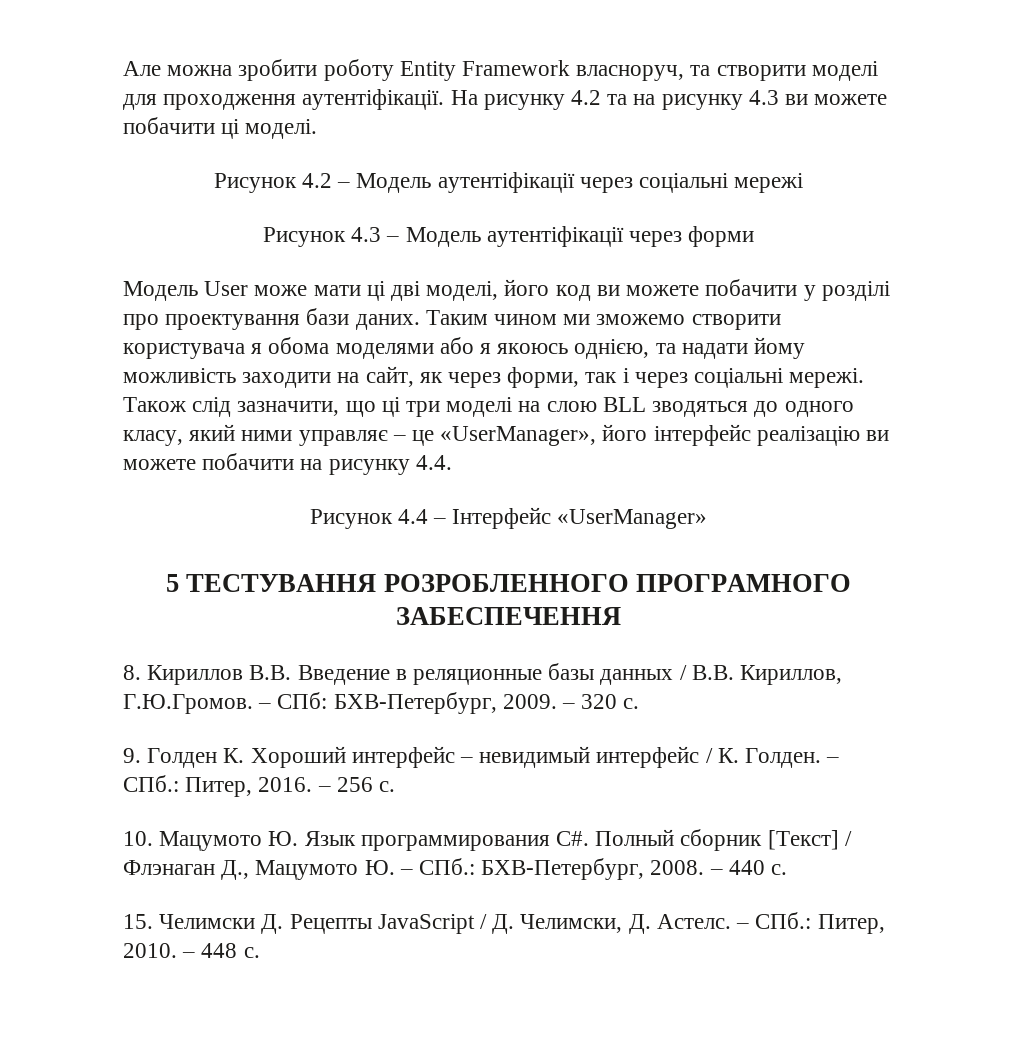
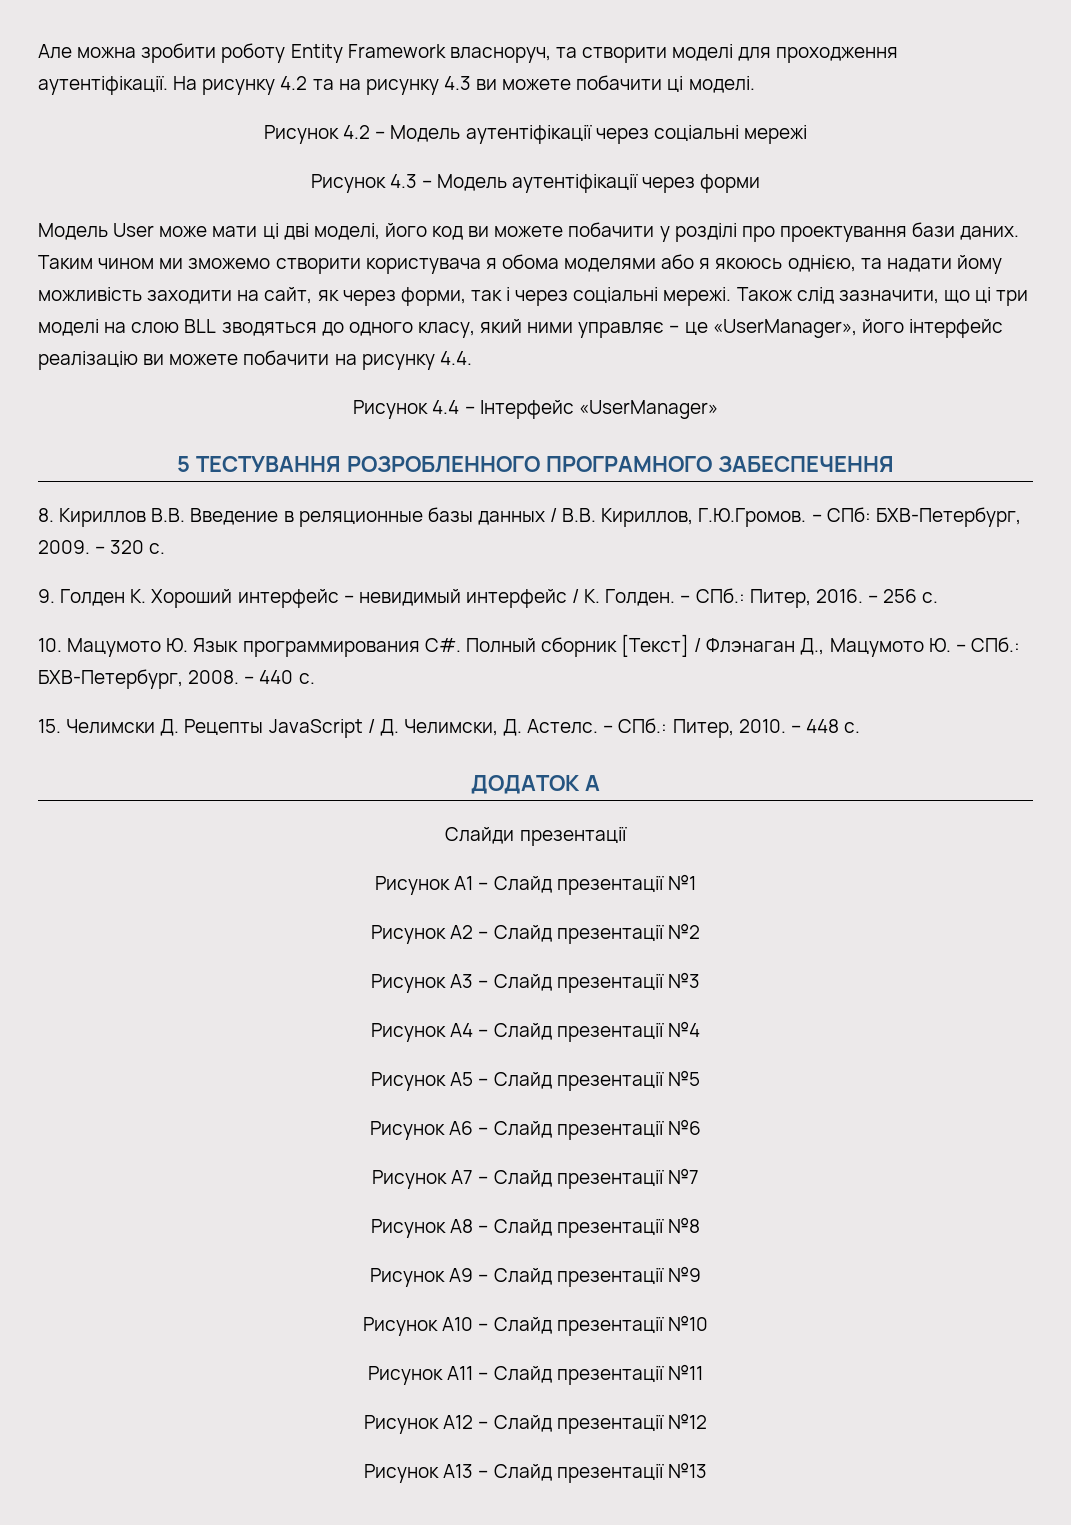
+ ДОДАТОК А
+ Слайди презентації
+ Рисунок А1 – Слайд презентації №1
+ Рисунок А2 – Слайд презентації №2
+ Рисунок А3 – Слайд презентації №3
+ Рисунок А4 – Слайд презентації №4
+ Рисунок А5 – Слайд презентації №5
+ Рисунок А6 – Слайд презентації №6
+ Рисунок А7 – Слайд презентації №7
+ Рисунок А8 – Слайд презентації №8
+ Рисунок А9 – Слайд презентації №9
+ Рисунок А10 – Слайд презентації №10
+ Рисунок А11 – Слайд презентації №11
+ Рисунок А12 – Слайд презентації №12
+ Рисунок А13 – Слайд презентації №13

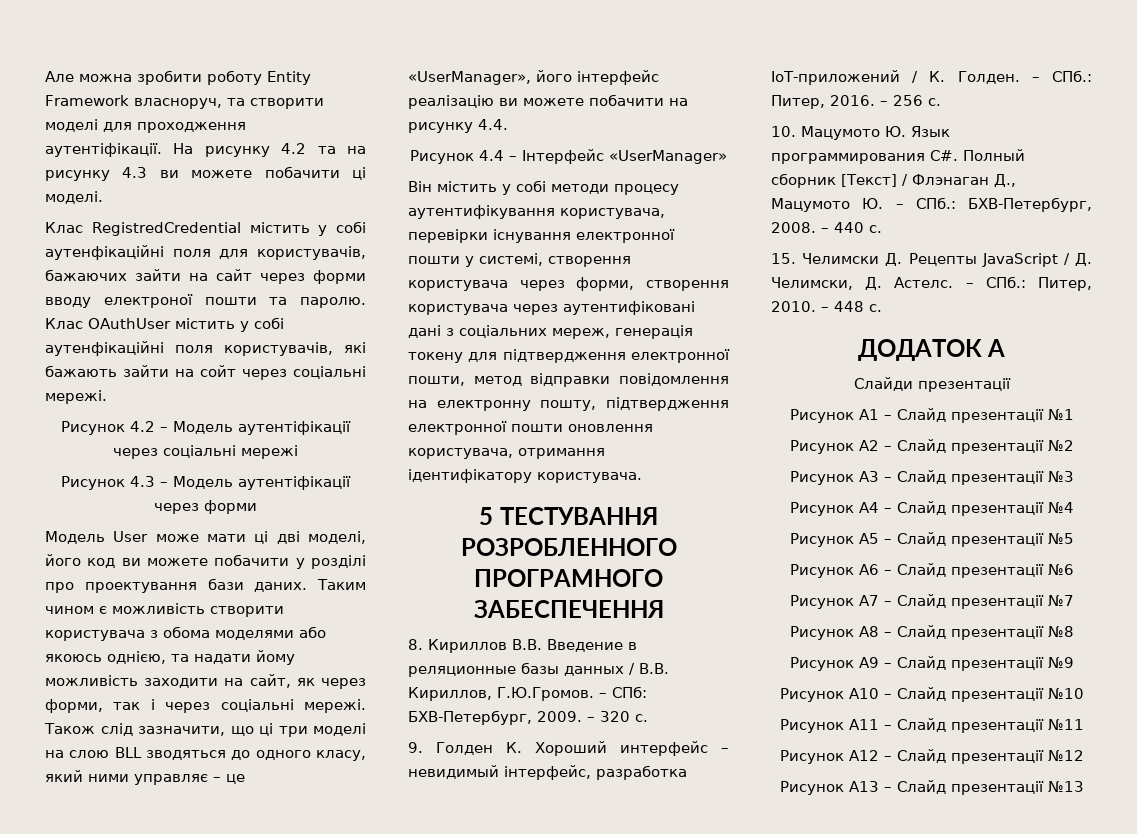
+ Клас RegistredCredential містить у собі аутенфікаційні поля для користувачів, бажаючих зайти на сайт через форми вводу електроної пошти та паролю. Клас OAuthUser містить у собі аутенфікаційні поля користувачів, які бажають зайти на сойт через соціальні мережі.
- Таким чином ми зможемо створити користувача я обома моделями або я якоюсь однією, та надати йому можливість заходити на сайт, як через форми, так і через соціальні мережі.
+ Таким чином є можливість створити користувача з обома моделями або якоюсь однією, та надати йому можливість заходити на сайт, як через форми, так і через соціальні мережі.
+ Він містить у собі методи процесу аутентифікування користувача, перевірки існування електронної пошти у системі, створення користувача через форми, створення користувача через аутентифіковані дані з соціальних мереж, генерація токену для підтвердження електронної пошти, метод відправки повідомлення на електронну пошту, підтвердження електронної пошти оновлення користувача, отримання ідентифікатору користувача.
- 9. Голден К. Хороший интерфейс – невидимый интерфейс / К. Голден.
+ 9. Голден К. Хороший интерфейс – невидимый інтерфейс, разработка IoT-приложений / К. Голден.

